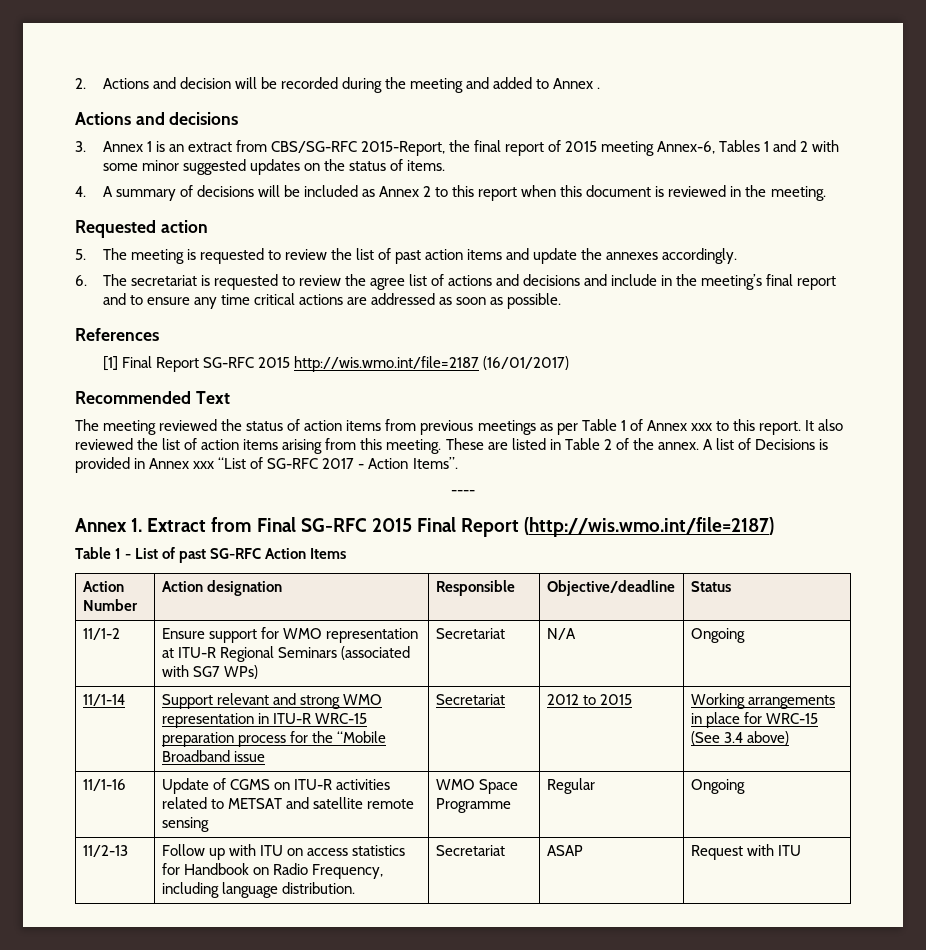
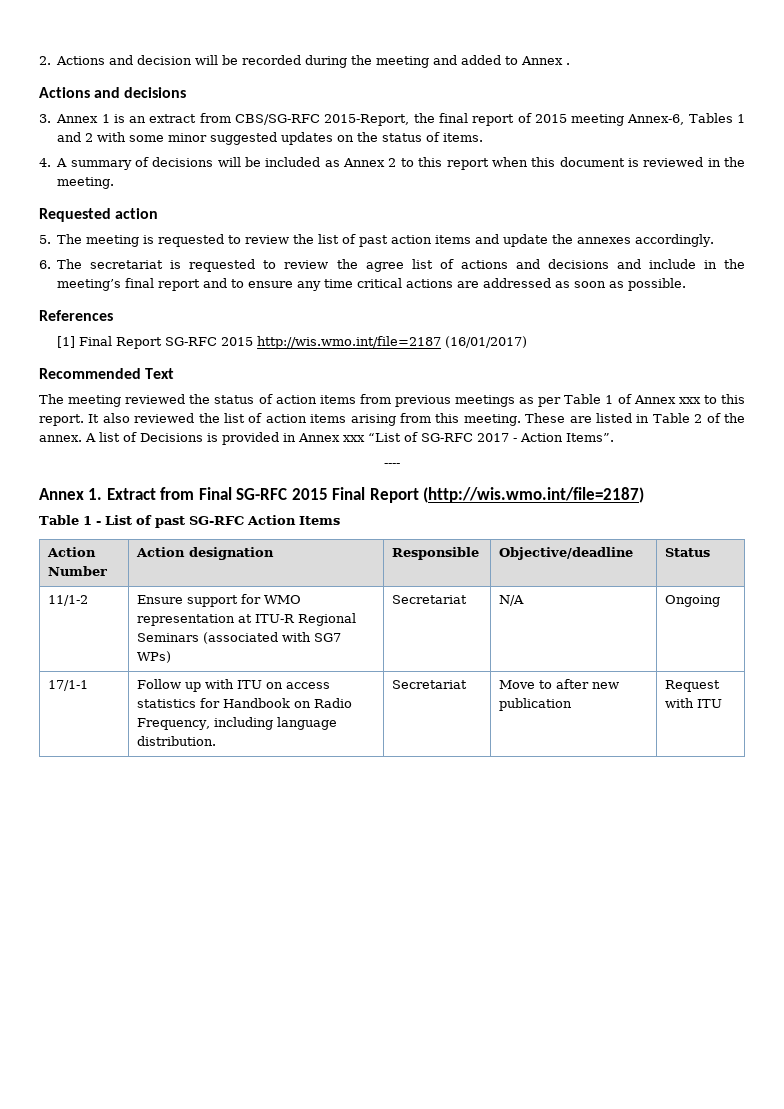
- 11/1-14 | Support relevant and strong WMO representation in ITU-R WRC-15 preparation process for the “Mobile Broadband issue | Secretariat | 2012 to 2015 | Working arrangements in place for WRC-15 (See 3.4 above)
- 11/1-16 | Update of CGMS on ITU-R activities related to METSAT and satellite remote sensing | WMO Space Programme | Regular | Ongoing
- 11/2-13 | Follow up with ITU on access statistics for Handbook on Radio Frequency, including language distribution. | Secretariat | ASAP | Request with ITU
+ 17/1-1 | Follow up with ITU on access statistics for Handbook on Radio Frequency, including language distribution. | Secretariat | Move to after new publication | Request with ITU

